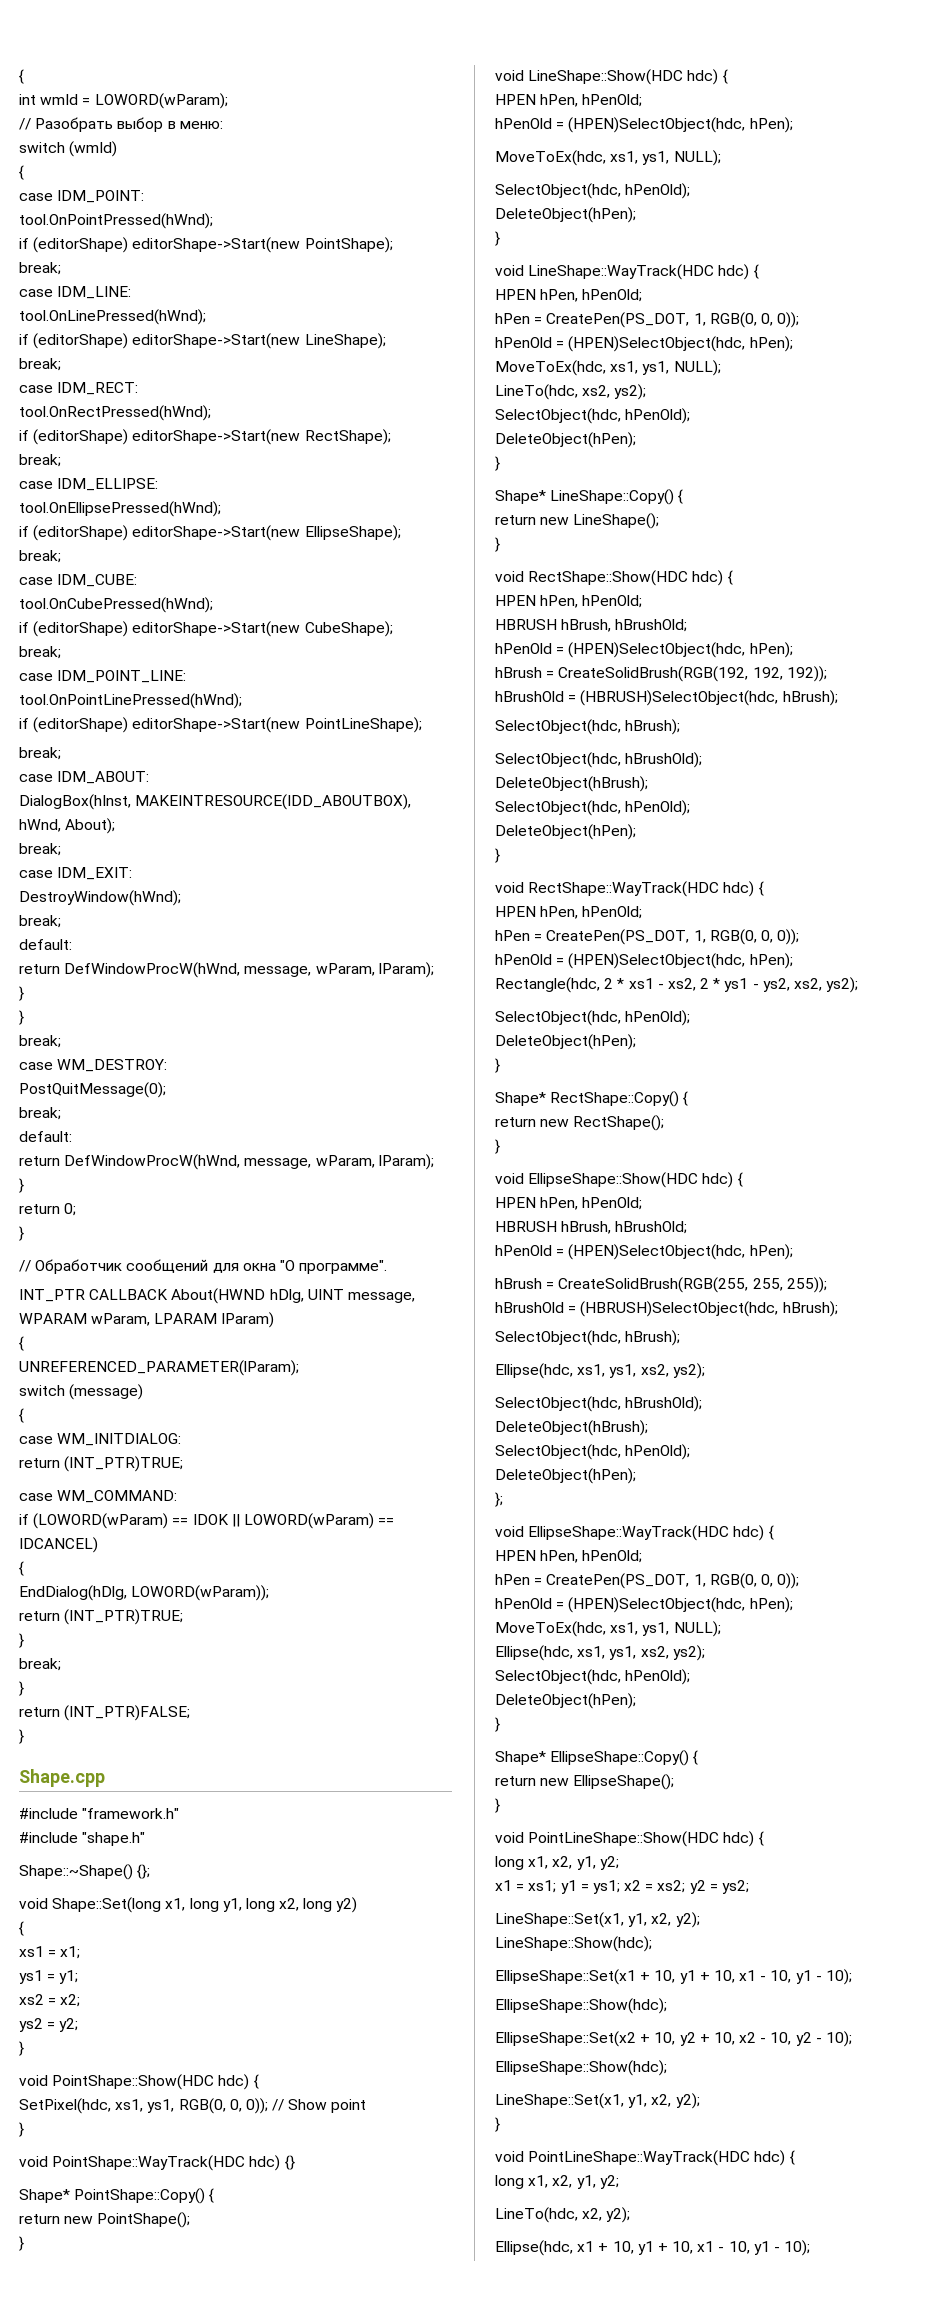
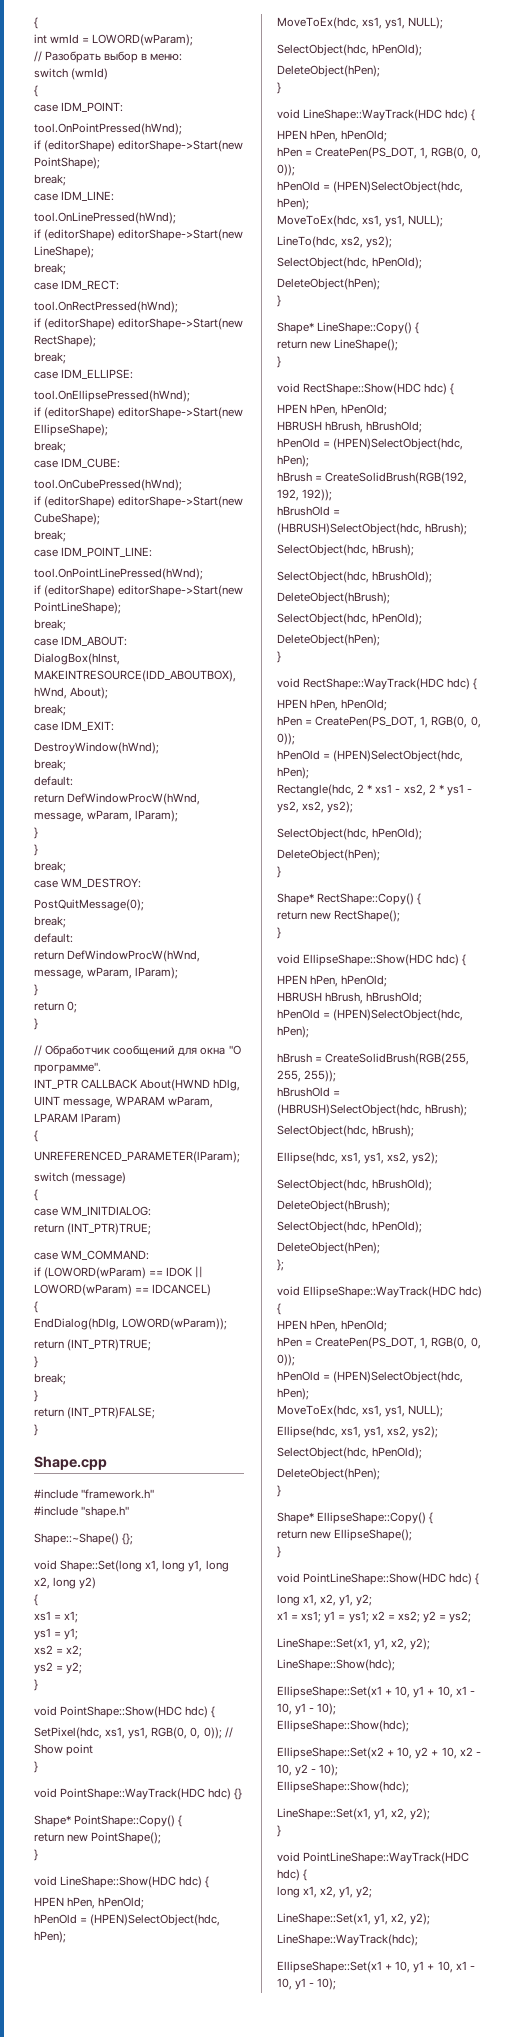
  void PointLineShape::WayTrack(HDC hdc) {
  long x1, x2, y1, y2;
- LineTo(hdc, x2, y2);
- Ellipse(hdc, x1 + 10, y1 + 10, x1 - 10, y1 - 10);
+ LineShape::Set(x1, y1, x2, y2);
+ LineShape::WayTrack(hdc);
+ EllipseShape::Set(x1 + 10, y1 + 10, x1 - 10, y1 - 10);

